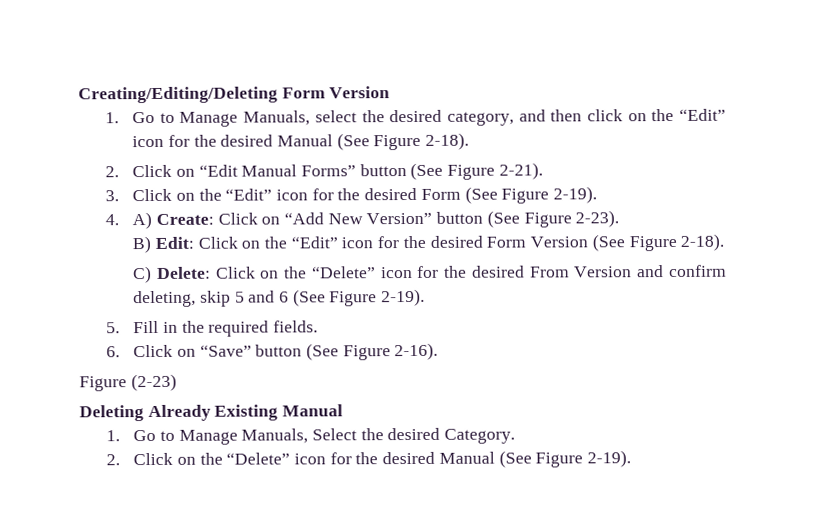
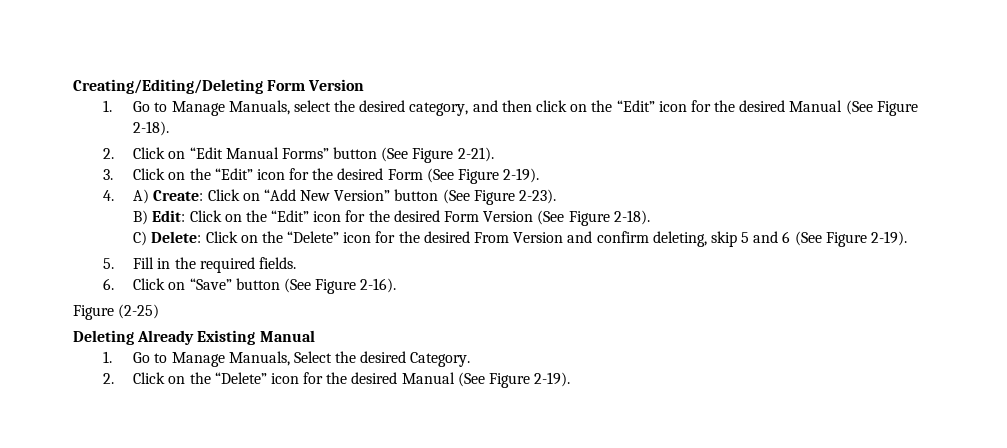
- Figure (2-23)
+ Figure (2-25)

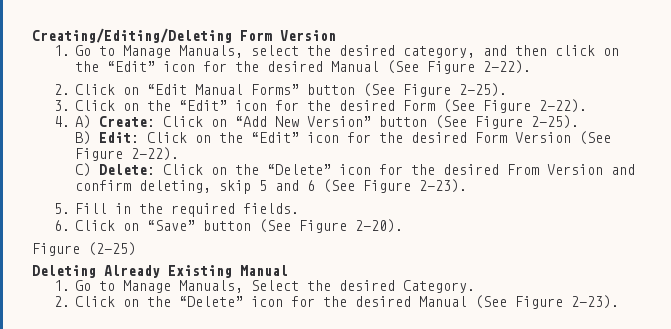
- 1. Go to Manage Manuals, select the desired category, and then click on the “Edit” icon for the desired Manual (See Figure 2-18).
+ 1. Go to Manage Manuals, select the desired category, and then click on the “Edit” icon for the desired Manual (See Figure 2-22).
- 2. Click on “Edit Manual Forms” button (See Figure 2-21).
+ 2. Click on “Edit Manual Forms” button (See Figure 2-25).
- 3. Click on the “Edit” icon for the desired Form (See Figure 2-19).
+ 3. Click on the “Edit” icon for the desired Form (See Figure 2-22).
- 4. A) Create: Click on “Add New Version” button (See Figure 2-23).
+ 4. A) Create: Click on “Add New Version” button (See Figure 2-25).
- B) Edit: Click on the “Edit” icon for the desired Form Version (See Figure 2-18).
+ B) Edit: Click on the “Edit” icon for the desired Form Version (See Figure 2-22).
- C) Delete: Click on the “Delete” icon for the desired From Version and confirm deleting, skip 5 and 6 (See Figure 2-19).
+ C) Delete: Click on the “Delete” icon for the desired From Version and confirm deleting, skip 5 and 6 (See Figure 2-23).
- 6. Click on “Save” button (See Figure 2-16).
+ 6. Click on “Save” button (See Figure 2-20).
- 2. Click on the “Delete” icon for the desired Manual (See Figure 2-19).
+ 2. Click on the “Delete” icon for the desired Manual (See Figure 2-23).

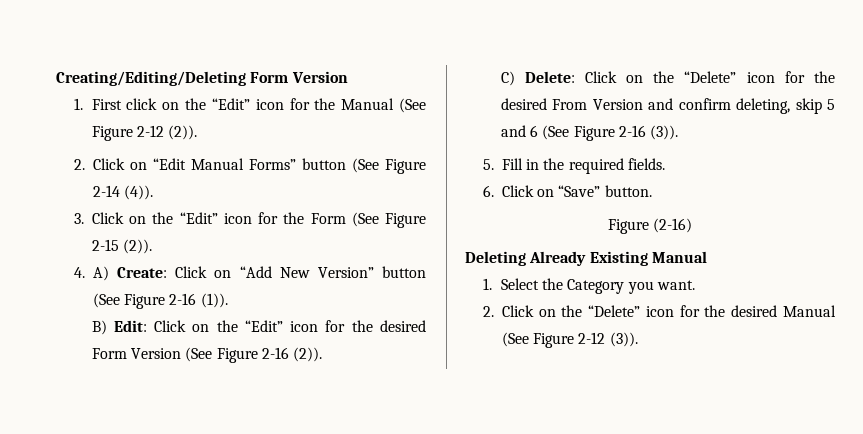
- 1. Go to Manage Manuals, select the desired category, and then click on the “Edit” icon for the desired Manual (See Figure 2-22).
+ 1. First click on the “Edit” icon for the Manual (See Figure 2-12 (2)).
- 2. Click on “Edit Manual Forms” button (See Figure 2-25).
+ 2. Click on “Edit Manual Forms” button (See Figure 2-14 (4)).
- 3. Click on the “Edit” icon for the desired Form (See Figure 2-22).
+ 3. Click on the “Edit” icon for the Form (See Figure 2-15 (2)).
- 4. A) Create: Click on “Add New Version” button (See Figure 2-25).
+ 4. A) Create: Click on “Add New Version” button (See Figure 2-16 (1)).
- B) Edit: Click on the “Edit” icon for the desired Form Version (See Figure 2-22).
+ B) Edit: Click on the “Edit” icon for the desired Form Version (See Figure 2-16 (2)).
- C) Delete: Click on the “Delete” icon for the desired From Version and confirm deleting, skip 5 and 6 (See Figure 2-23).
+ C) Delete: Click on the “Delete” icon for the desired From Version and confirm deleting, skip 5 and 6 (See Figure 2-16 (3)).
- 6. Click on “Save” button (See Figure 2-20).
- Figure (2-25)
+ 6. Click on “Save” button.
+ Figure (2-16)
- 1. Go to Manage Manuals, Select the desired Category.
+ 1. Select the Category you want.
- 2. Click on the “Delete” icon for the desired Manual (See Figure 2-23).
+ 2. Click on the “Delete” icon for the desired Manual (See Figure 2-12 (3)).

